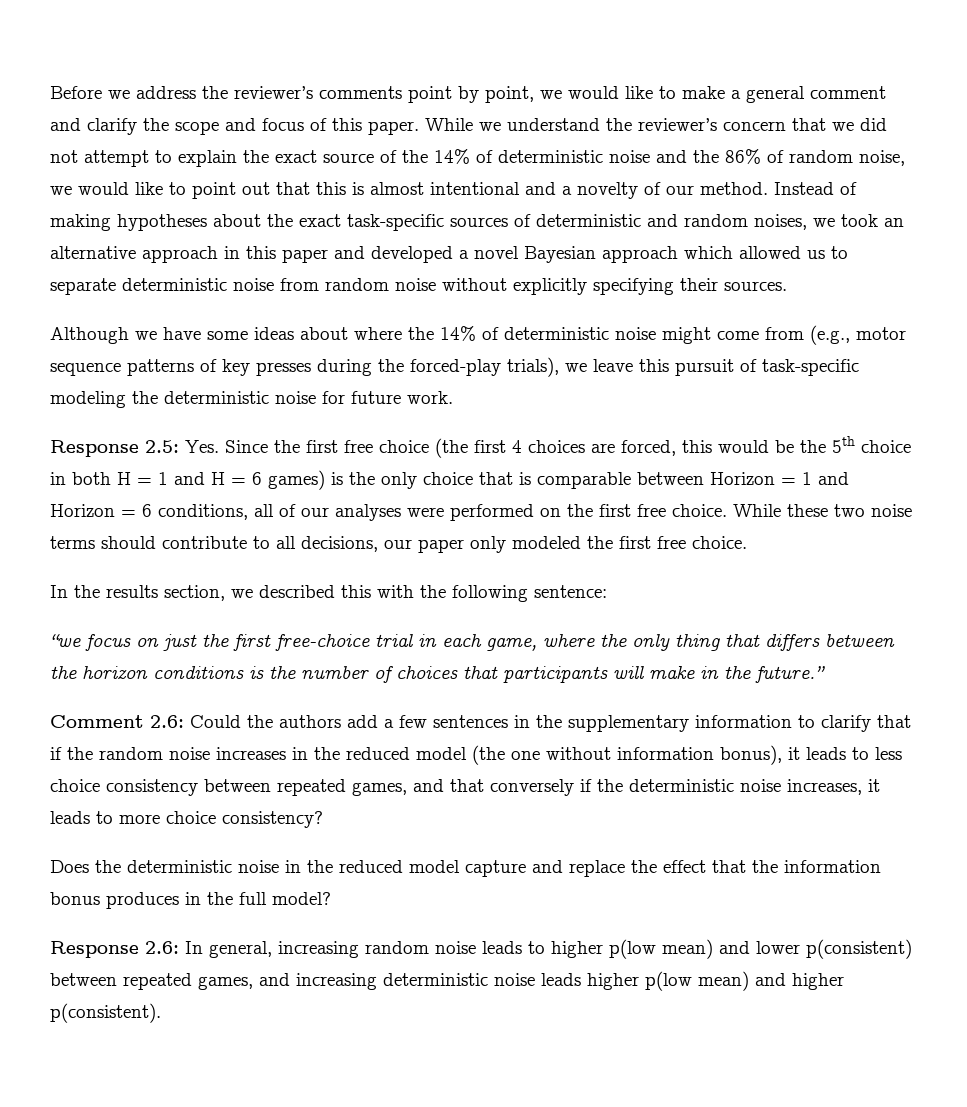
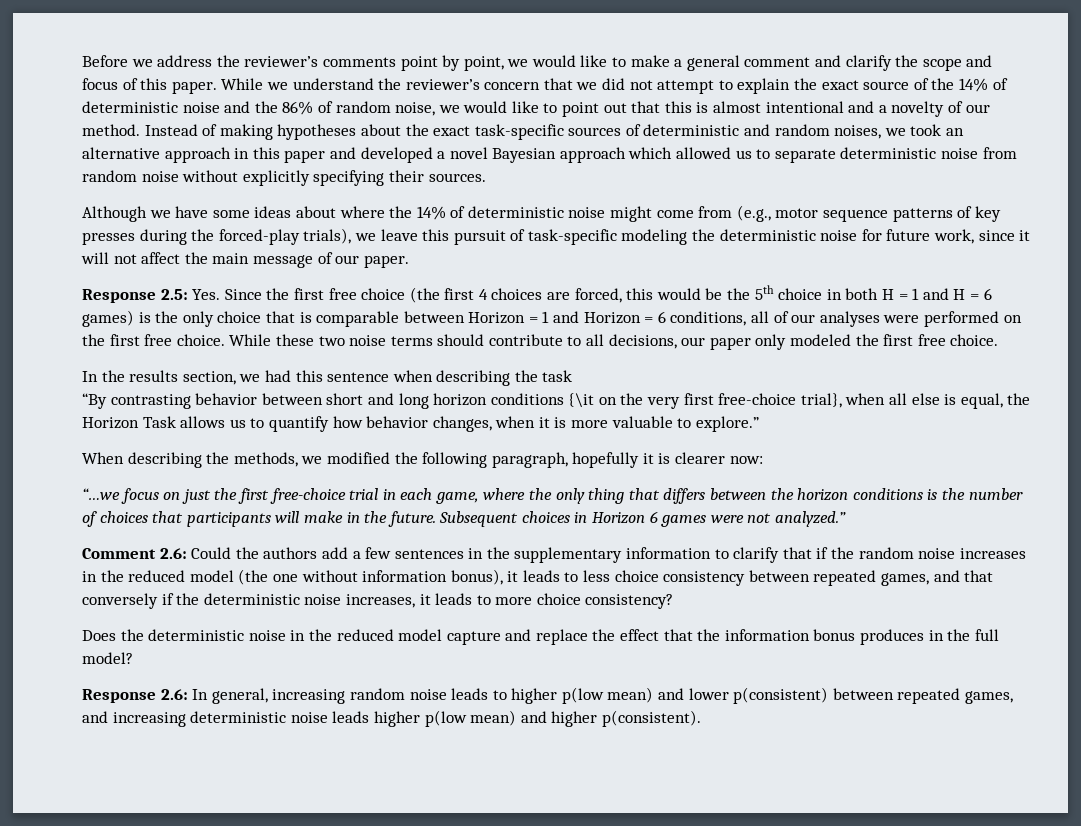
- Although we have some ideas about where the 14% of deterministic noise might come from (e.g., motor sequence patterns of key presses during the forced-play trials), we leave this pursuit of task-specific modeling the deterministic noise for future work.
+ Although we have some ideas about where the 14% of deterministic noise might come from (e.g., motor sequence patterns of key presses during the forced-play trials), we leave this pursuit of task-specific modeling the deterministic noise for future work, since it will not affect the main message of our paper.
- In the results section, we described this with the following sentence:
- “we focus on just the first free-choice trial in each game, where the only thing that differs between the horizon conditions is the number of choices that participants will make in the future.”
+ In the results section, we had this sentence when describing the task
+ “By contrasting behavior between short and long horizon conditions {\it on the very first free-choice trial}, when all else is equal, the Horizon Task allows us to quantify how behavior changes, when it is more valuable to explore.”
+ When describing the methods, we modified the following paragraph, hopefully it is clearer now:
+ “…we focus on just the first free-choice trial in each game, where the only thing that differs between the horizon conditions is the number of choices that participants will make in the future. Subsequent choices in Horizon 6 games were not analyzed.”

